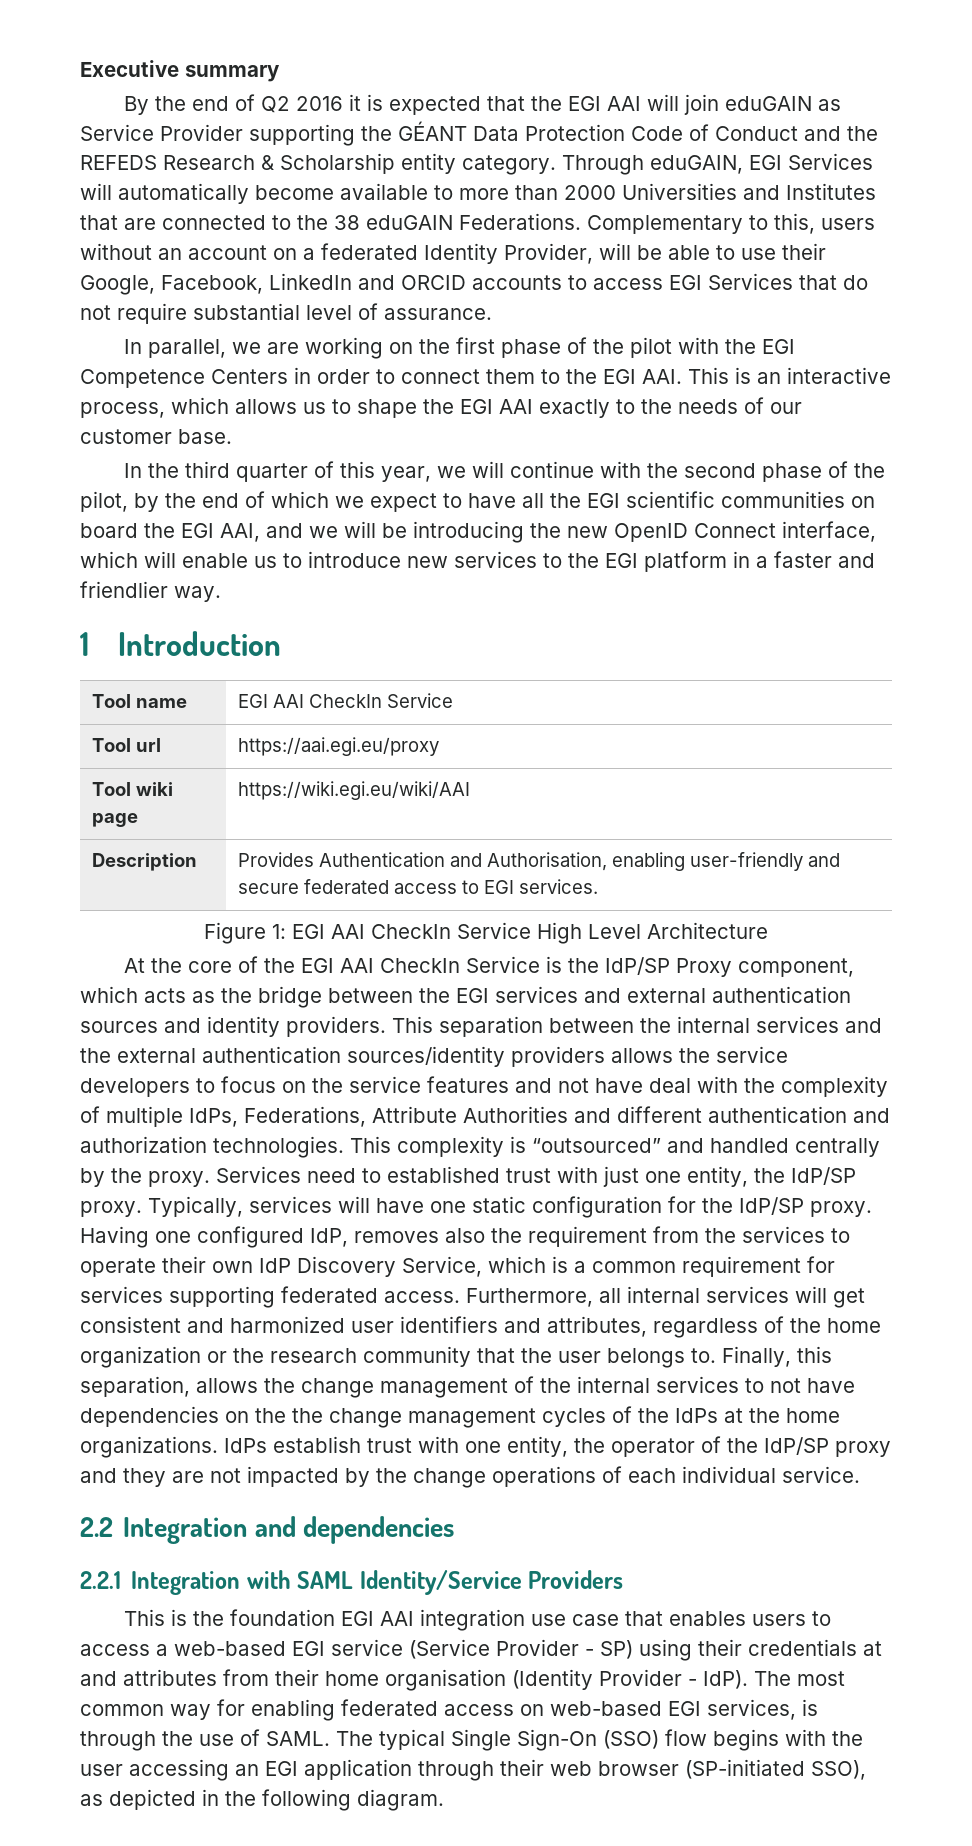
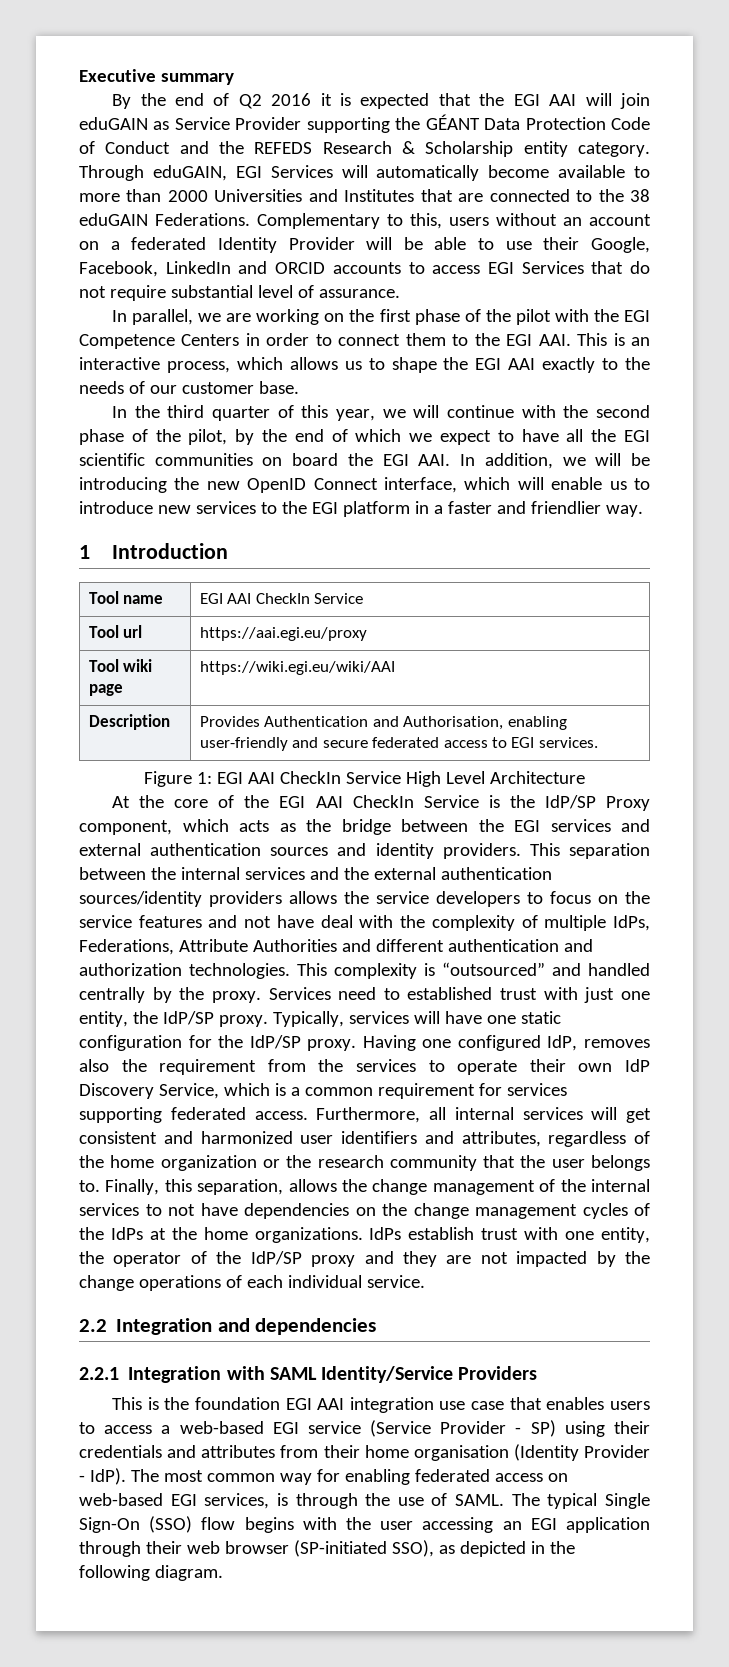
- Complementary to this, users without an account on a federated Identity Provider, will be able to use their Google, Facebook, LinkedIn and ORCID accounts to access EGI Services that do not require substantial level of assurance.
+ Complementary to this, users without an account on a federated Identity Provider will be able to use their Google, Facebook, LinkedIn and ORCID accounts to access EGI Services that do not require substantial level of assurance.
- In the third quarter of this year, we will continue with the second phase of the pilot, by the end of which we expect to have all the EGI scientific communities on board the EGI AAI, and we will be introducing the new OpenID Connect interface, which will enable us to introduce new services to the EGI platform in a faster and friendlier way.
+ In the third quarter of this year, we will continue with the second phase of the pilot, by the end of which we expect to have all the EGI scientific communities on board the EGI AAI. In addition, we will be introducing the new OpenID Connect interface, which will enable us to introduce new services to the EGI platform in a faster and friendlier way.
- Finally, this separation, allows the change management of the internal services to not have dependencies on the the change management cycles of the IdPs at the home organizations.
+ Finally, this separation, allows the change management of the internal services to not have dependencies on the change management cycles of the IdPs at the home organizations.
- This is the foundation EGI AAI integration use case that enables users to access a web-based EGI service (Service Provider - SP) using their credentials at and attributes from their home organisation (Identity Provider - IdP).
+ This is the foundation EGI AAI integration use case that enables users to access a web-based EGI service (Service Provider - SP) using their credentials and attributes from their home organisation (Identity Provider - IdP).

